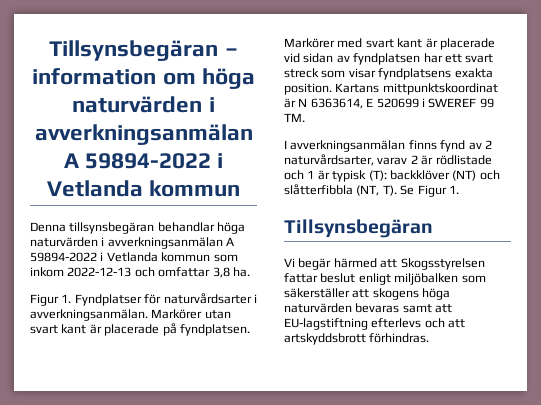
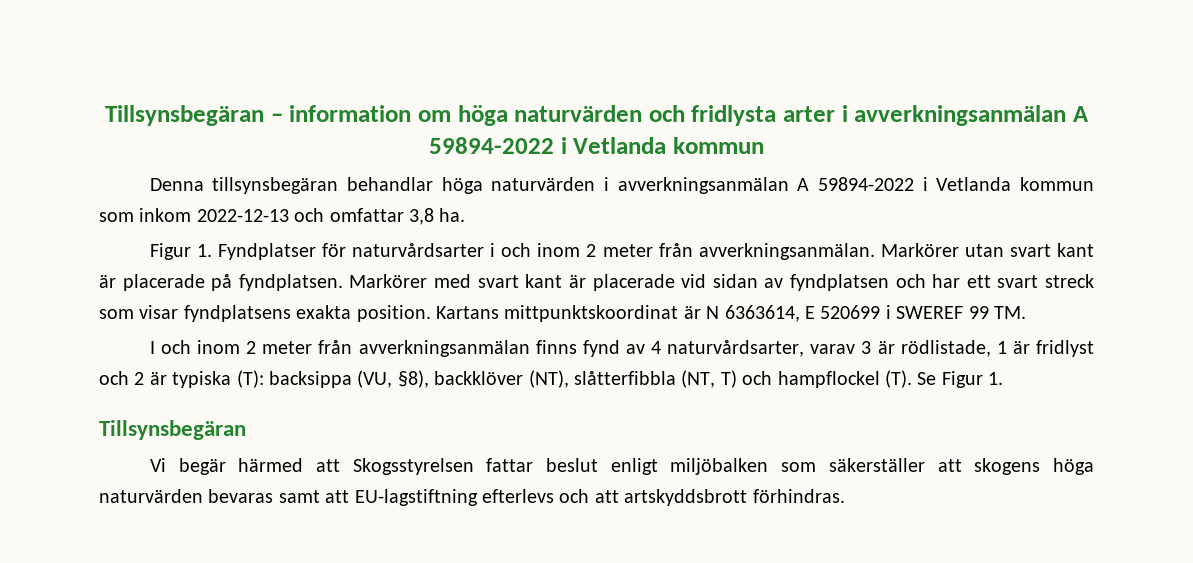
- Tillsynsbegäran – information om höga naturvärden i avverkningsanmälan A 59894-2022 i Vetlanda kommun
+ Tillsynsbegäran – information om höga naturvärden och fridlysta arter i avverkningsanmälan A 59894-2022 i Vetlanda kommun
- Figur 1. Fyndplatser för naturvårdsarter i avverkningsanmälan.
+ Figur 1. Fyndplatser för naturvårdsarter i och inom 2 meter från avverkningsanmälan.
- Markörer med svart kant är placerade vid sidan av fyndplatsen har ett svart streck som visar fyndplatsens exakta position.
+ Markörer med svart kant är placerade vid sidan av fyndplatsen och har ett svart streck som visar fyndplatsens exakta position.
- I avverkningsanmälan finns fynd av 2 naturvårdsarter, varav 2 är rödlistade och 1 är typisk (T): backklöver (NT) och slåtterfibbla (NT, T). Se Figur 1.
+ I och inom 2 meter från avverkningsanmälan finns fynd av 4 naturvårdsarter, varav 3 är rödlistade, 1 är fridlyst och 2 är typiska (T): backsippa (VU, §8), backklöver (NT), slåtterfibbla (NT, T) och hampflockel (T). Se Figur 1.

